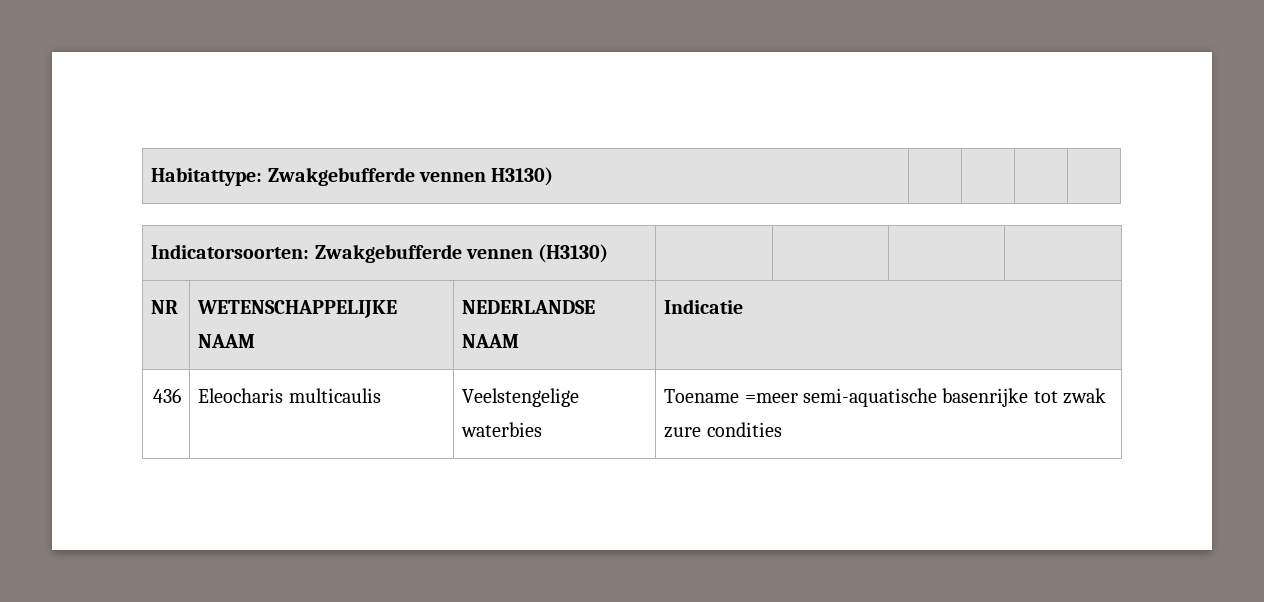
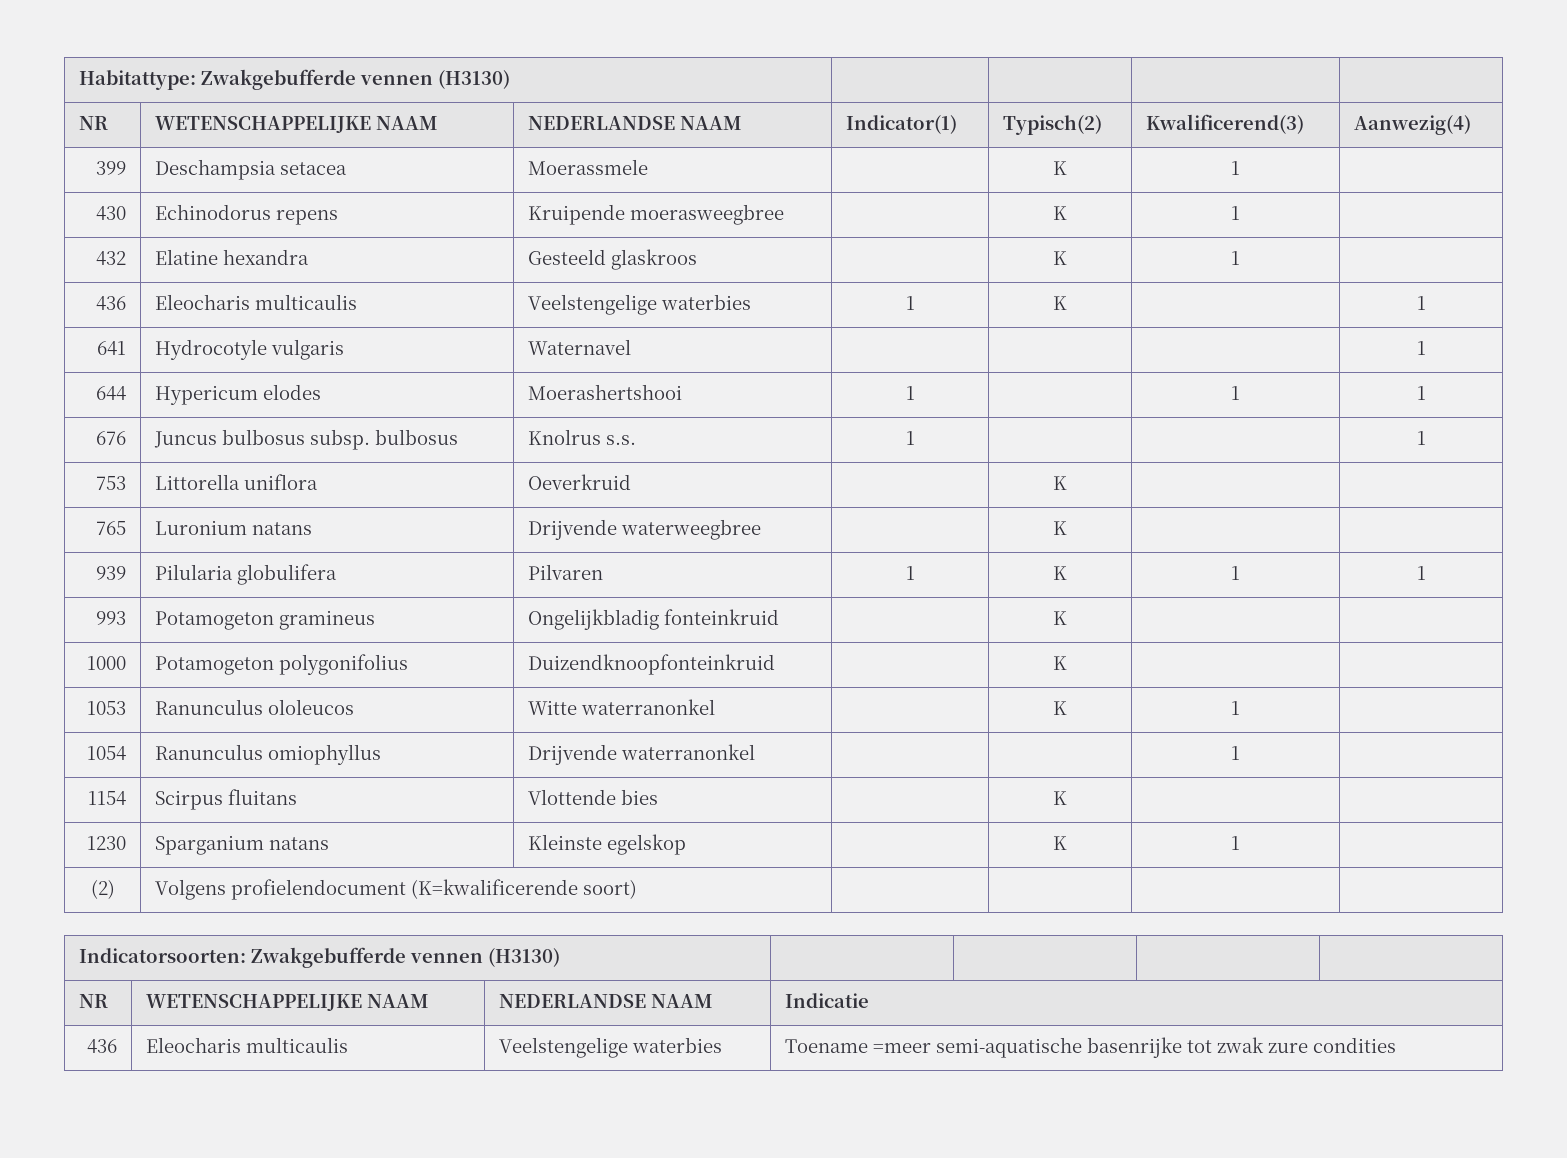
- Habitattype: Zwakgebufferde vennen H3130) | | | |
+ Habitattype: Zwakgebufferde vennen (H3130) | | | |
+ NR | WETENSCHAPPELIJKE NAAM | NEDERLANDSE NAAM | Indicator(1) | Typisch(2) | Kwalificerend(3) | Aanwezig(4)
+ 399 | Deschampsia setacea | Moerassmele | | K | 1 |
+ 430 | Echinodorus repens | Kruipende moerasweegbree | | K | 1 |
+ 432 | Elatine hexandra | Gesteeld glaskroos | | K | 1 |
+ 436 | Eleocharis multicaulis | Veelstengelige waterbies | 1 | K | | 1
+ 641 | Hydrocotyle vulgaris | Waternavel | | | | 1
+ 644 | Hypericum elodes | Moerashertshooi | 1 | | 1 | 1
+ 676 | Juncus bulbosus subsp. bulbosus | Knolrus s.s. | 1 | | | 1
+ 753 | Littorella uniflora | Oeverkruid | | K | |
+ 765 | Luronium natans | Drijvende waterweegbree | | K | |
+ 939 | Pilularia globulifera | Pilvaren | 1 | K | 1 | 1
+ 993 | Potamogeton gramineus | Ongelijkbladig fonteinkruid | | K | |
+ 1000 | Potamogeton polygonifolius | Duizendknoopfonteinkruid | | K | |
+ 1053 | Ranunculus ololeucos | Witte waterranonkel | | K | 1 |
+ 1054 | Ranunculus omiophyllus | Drijvende waterranonkel | | | 1 |
+ 1154 | Scirpus fluitans | Vlottende bies | | K | |
+ 1230 | Sparganium natans | Kleinste egelskop | | K | 1 |
+ (2) | Volgens profielendocument (K=kwalificerende soort) | | | |

